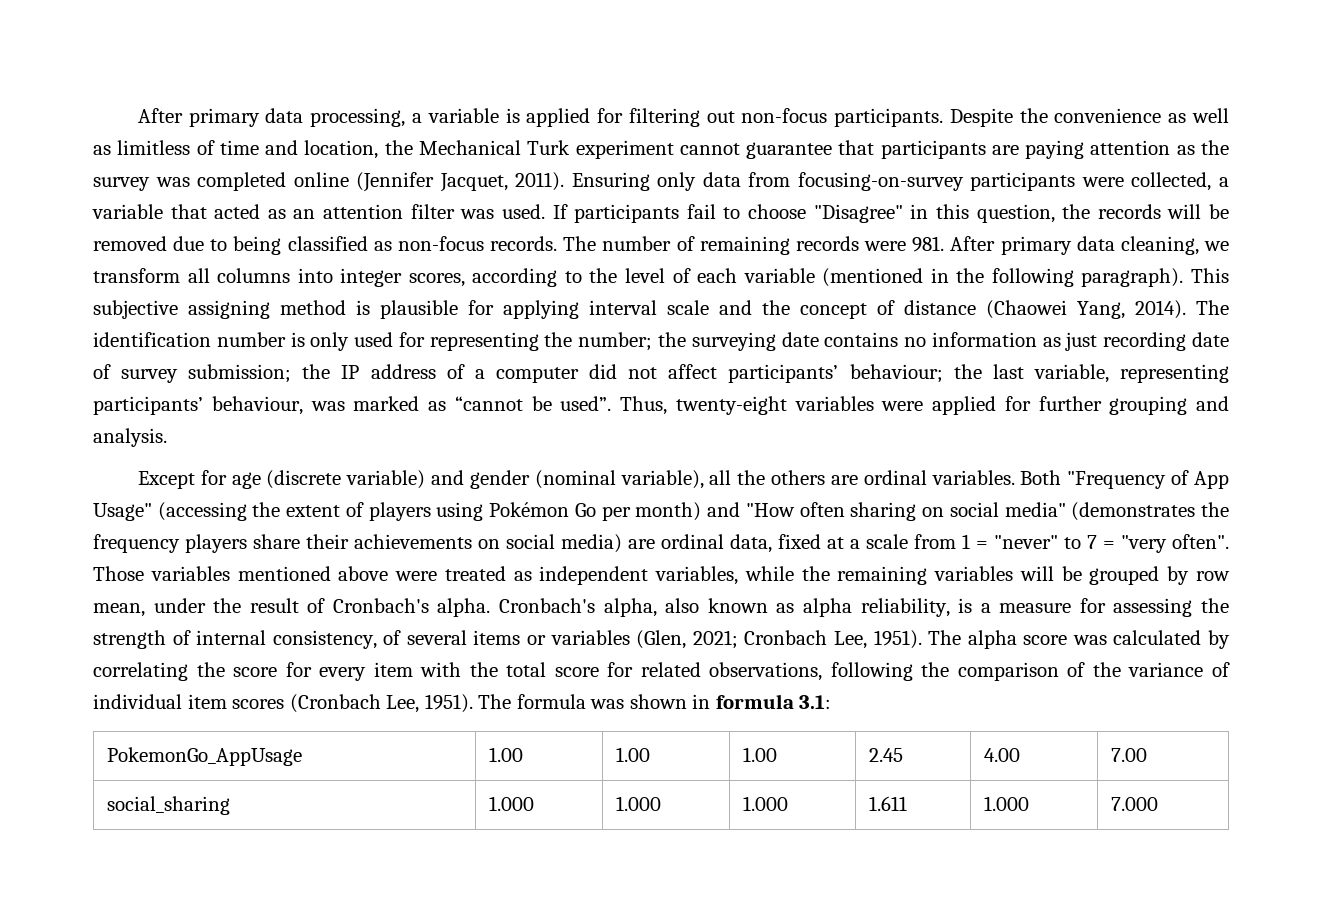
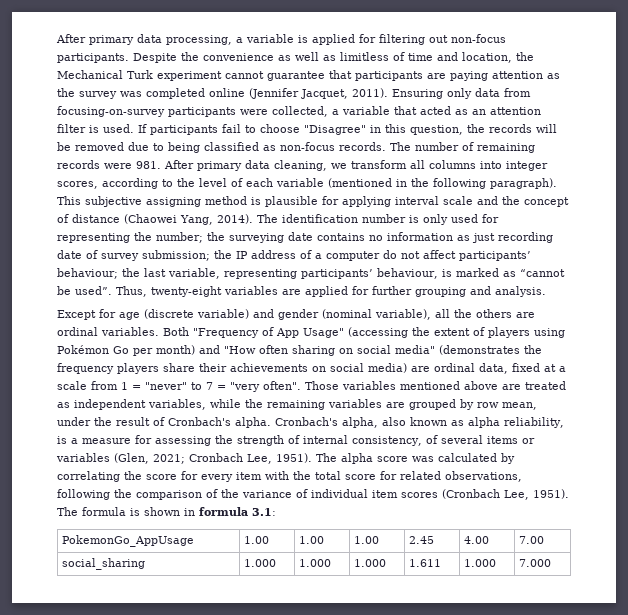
- Ensuring only data from focusing-on-survey participants were collected, a variable that acted as an attention filter was used.
+ Ensuring only data from focusing-on-survey participants were collected, a variable that acted as an attention filter is used.
- The identification number is only used for representing the number; the surveying date contains no information as just recording date of survey submission; the IP address of a computer did not affect participants’ behaviour; the last variable, representing participants’ behaviour, was marked as “cannot be used”.
+ The identification number is only used for representing the number; the surveying date contains no information as just recording date of survey submission; the IP address of a computer do not affect participants’ behaviour; the last variable, representing participants’ behaviour, is marked as “cannot be used”.
- Thus, twenty-eight variables were applied for further grouping and analysis.
+ Thus, twenty-eight variables are applied for further grouping and analysis.
- Those variables mentioned above were treated as independent variables, while the remaining variables will be grouped by row mean, under the result of Cronbach's alpha.
+ Those variables mentioned above are treated as independent variables, while the remaining variables are grouped by row mean, under the result of Cronbach's alpha.
- The formula was shown in formula 3.1:
+ The formula is shown in formula 3.1:

